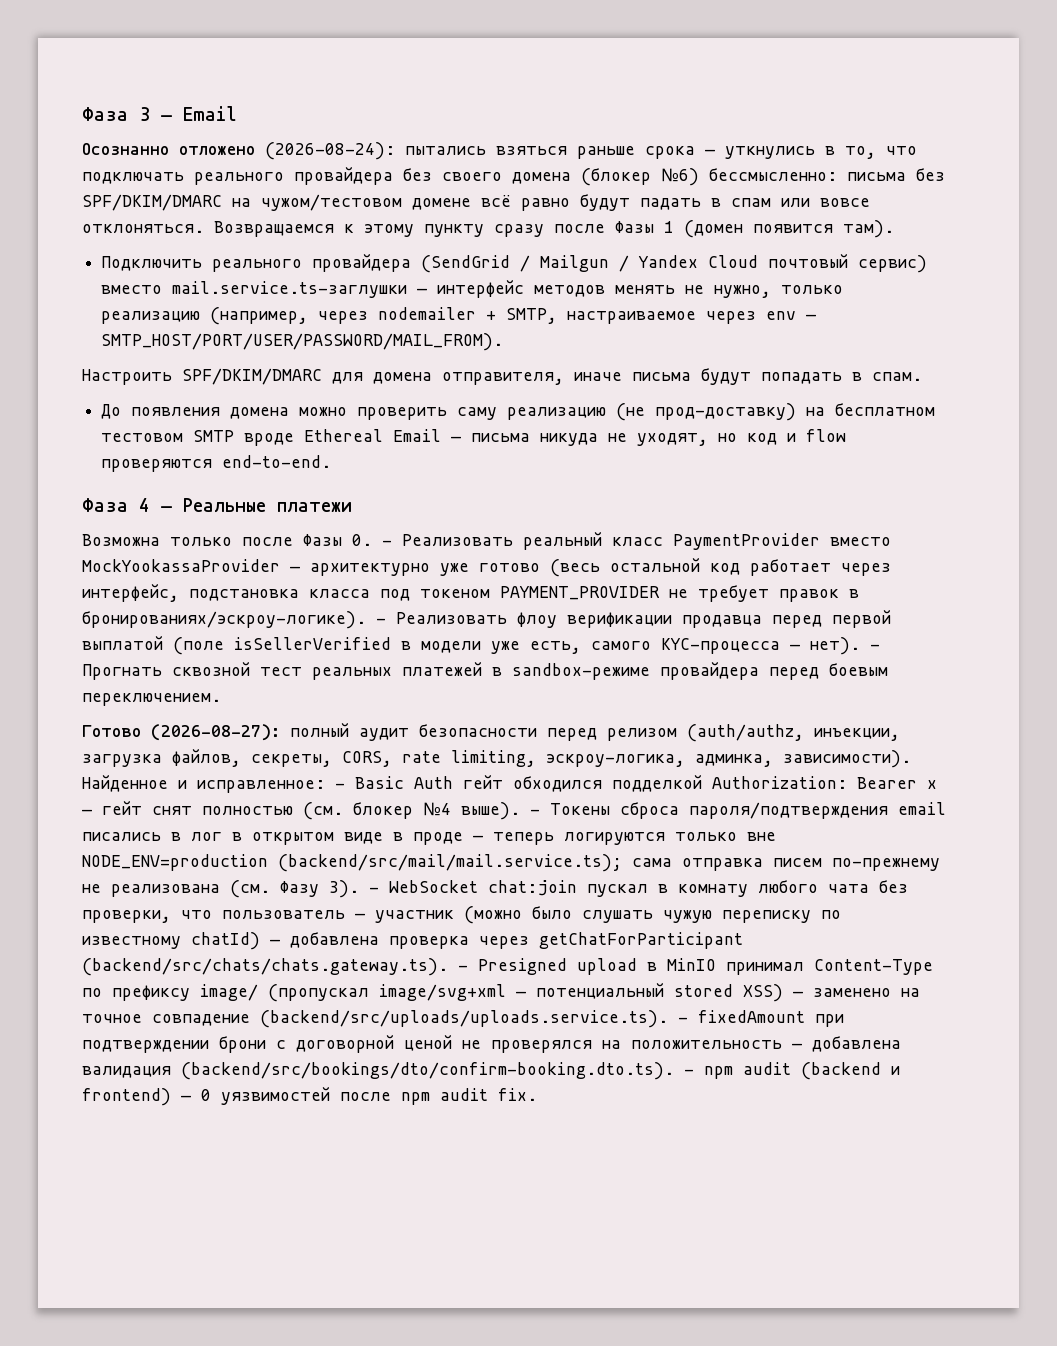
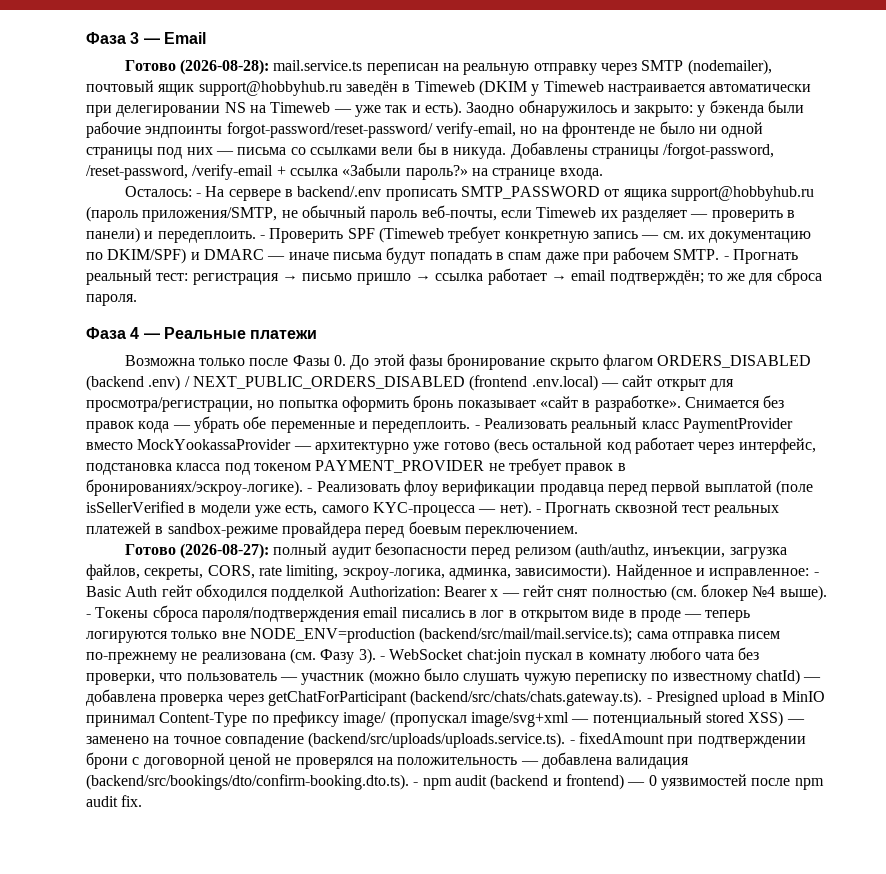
- Осознанно отложено (2026-08-24): пытались взяться раньше срока — уткнулись в то, что подключать реального провайдера без своего домена (блокер №6) бессмысленно: письма без SPF/DKIM/DMARC на чужом/тестовом домене всё равно будут падать в спам или вовсе отклоняться. Возвращаемся к этому пункту сразу после Фазы 1 (домен появится там).
- Подключить реального провайдера (SendGrid / Mailgun / Yandex Cloud почтовый сервис) вместо mail.service.ts-заглушки — интерфейс методов менять не нужно, только реализацию (например, через nodemailer + SMTP, настраиваемое через env — SMTP_HOST/PORT/USER/PASSWORD/MAIL_FROM).
- Настроить SPF/DKIM/DMARC для домена отправителя, иначе письма будут попадать в спам.
- До появления домена можно проверить саму реализацию (не прод-доставку) на бесплатном тестовом SMTP вроде Ethereal Email — письма никуда не уходят, но код и flow проверяются end-to-end.
+ Готово (2026-08-28): mail.service.ts переписан на реальную отправку через SMTP (nodemailer), почтовый ящик support@hobbyhub.ru заведён в Timeweb (DKIM у Timeweb настраивается автоматически при делегировании NS на Timeweb — уже так и есть). Заодно обнаружилось и закрыто: у бэкенда были рабочие эндпоинты forgot-password/reset-password/ verify-email, но на фронтенде не было ни одной страницы под них — письма со ссылками вели бы в никуда. Добавлены страницы /forgot-password, /reset-password, /verify-email + ссылка «Забыли пароль?» на странице входа.
+ Осталось: - На сервере в backend/.env прописать SMTP_PASSWORD от ящика support@hobbyhub.ru (пароль приложения/SMTP, не обычный пароль веб-почты, если Timeweb их разделяет — проверить в панели) и передеплоить. - Проверить SPF (Timeweb требует конкретную запись — см. их документацию по DKIM/SPF) и DMARC — иначе письма будут попадать в спам даже при рабочем SMTP. - Прогнать реальный тест: регистрация → письмо пришло → ссылка работает → email подтверждён; то же для сброса пароля.
- Возможна только после Фазы 0. - Реализовать реальный класс PaymentProvider вместо MockYookassaProvider — архитектурно уже готово (весь остальной код работает через интерфейс, подстановка класса под токеном PAYMENT_PROVIDER не требует правок в бронированиях/эскроу-логике).
+ Возможна только после Фазы 0. До этой фазы бронирование скрыто флагом ORDERS_DISABLED (backend .env) / NEXT_PUBLIC_ORDERS_DISABLED (frontend .env.local) — сайт открыт для просмотра/регистрации, но попытка оформить бронь показывает «сайт в разработке». Снимается без правок кода — убрать обе переменные и передеплоить. - Реализовать реальный класс PaymentProvider вместо MockYookassaProvider — архитектурно уже готово (весь остальной код работает через интерфейс, подстановка класса под токеном PAYMENT_PROVIDER не требует правок в бронированиях/эскроу-логике).

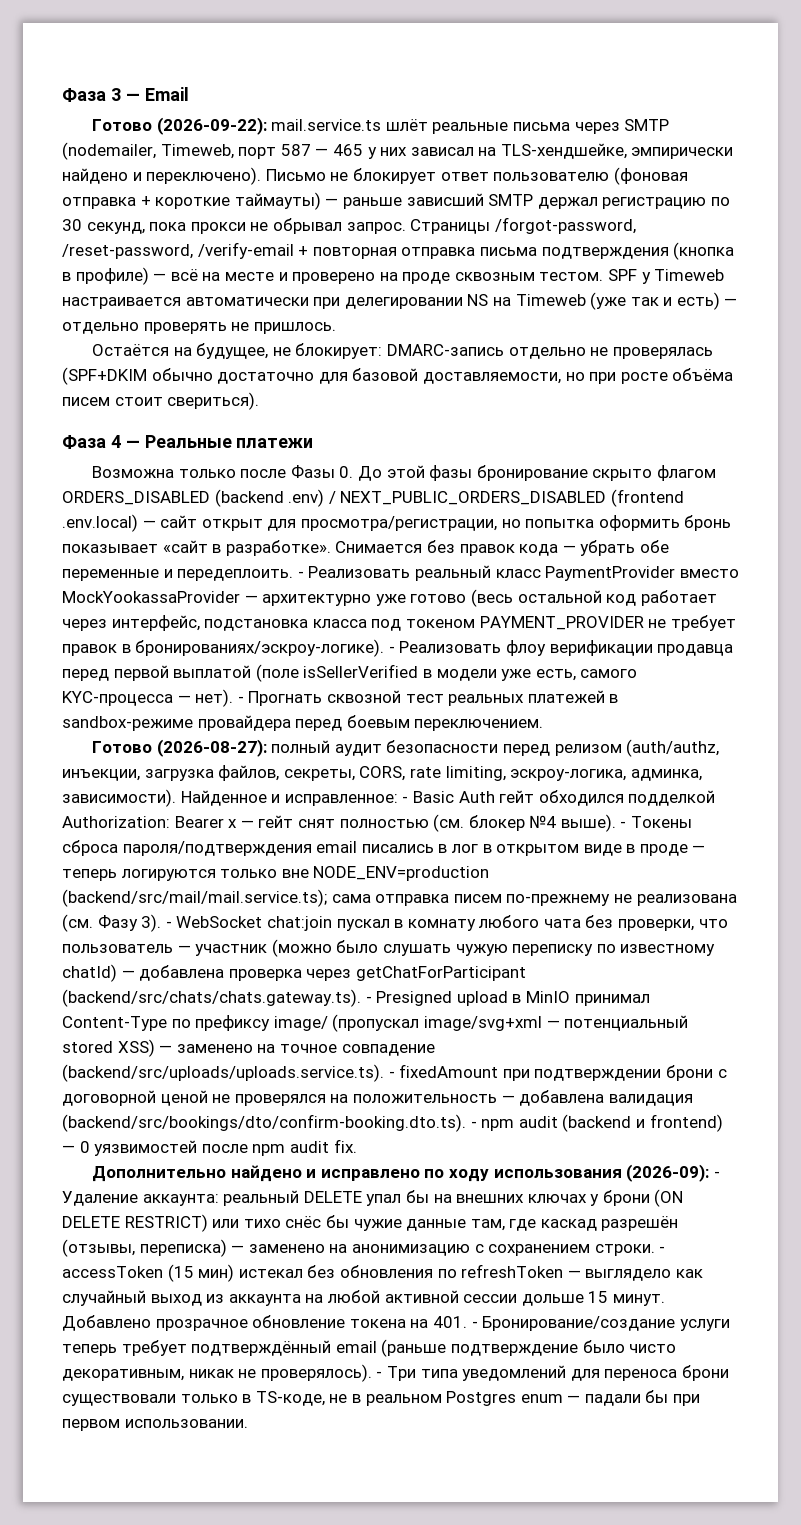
- Готово (2026-08-28): mail.service.ts переписан на реальную отправку через SMTP (nodemailer), почтовый ящик support@hobbyhub.ru заведён в Timeweb (DKIM у Timeweb настраивается автоматически при делегировании NS на Timeweb — уже так и есть). Заодно обнаружилось и закрыто: у бэкенда были рабочие эндпоинты forgot-password/reset-password/ verify-email, но на фронтенде не было ни одной страницы под них — письма со ссылками вели бы в никуда. Добавлены страницы /forgot-password, /reset-password, /verify-email + ссылка «Забыли пароль?» на странице входа.
- Осталось: - На сервере в backend/.env прописать SMTP_PASSWORD от ящика support@hobbyhub.ru (пароль приложения/SMTP, не обычный пароль веб-почты, если Timeweb их разделяет — проверить в панели) и передеплоить. - Проверить SPF (Timeweb требует конкретную запись — см. их документацию по DKIM/SPF) и DMARC — иначе письма будут попадать в спам даже при рабочем SMTP. - Прогнать реальный тест: регистрация → письмо пришло → ссылка работает → email подтверждён; то же для сброса пароля.
+ Готово (2026-09-22): mail.service.ts шлёт реальные письма через SMTP (nodemailer, Timeweb, порт 587 — 465 у них зависал на TLS-хендшейке, эмпирически найдено и переключено). Письмо не блокирует ответ пользователю (фоновая отправка + короткие таймауты) — раньше зависший SMTP держал регистрацию по 30 секунд, пока прокси не обрывал запрос. Страницы /forgot-password, /reset-password, /verify-email + повторная отправка письма подтверждения (кнопка в профиле) — всё на месте и проверено на проде сквозным тестом. SPF у Timeweb настраивается автоматически при делегировании NS на Timeweb (уже так и есть) — отдельно проверять не пришлось.
+ Остаётся на будущее, не блокирует: DMARC-запись отдельно не проверялась (SPF+DKIM обычно достаточно для базовой доставляемости, но при росте объёма писем стоит свериться).
+ Дополнительно найдено и исправлено по ходу использования (2026-09): - Удаление аккаунта: реальный DELETE упал бы на внешних ключах у брони (ON DELETE RESTRICT) или тихо снёс бы чужие данные там, где каскад разрешён (отзывы, переписка) — заменено на анонимизацию с сохранением строки. - accessToken (15 мин) истекал без обновления по refreshToken — выглядело как случайный выход из аккаунта на любой активной сессии дольше 15 минут. Добавлено прозрачное обновление токена на 401. - Бронирование/создание услуги теперь требует подтверждённый email (раньше подтверждение было чисто декоративным, никак не проверялось). - Три типа уведомлений для переноса брони существовали только в TS-коде, не в реальном Postgres enum — падали бы при первом использовании.

